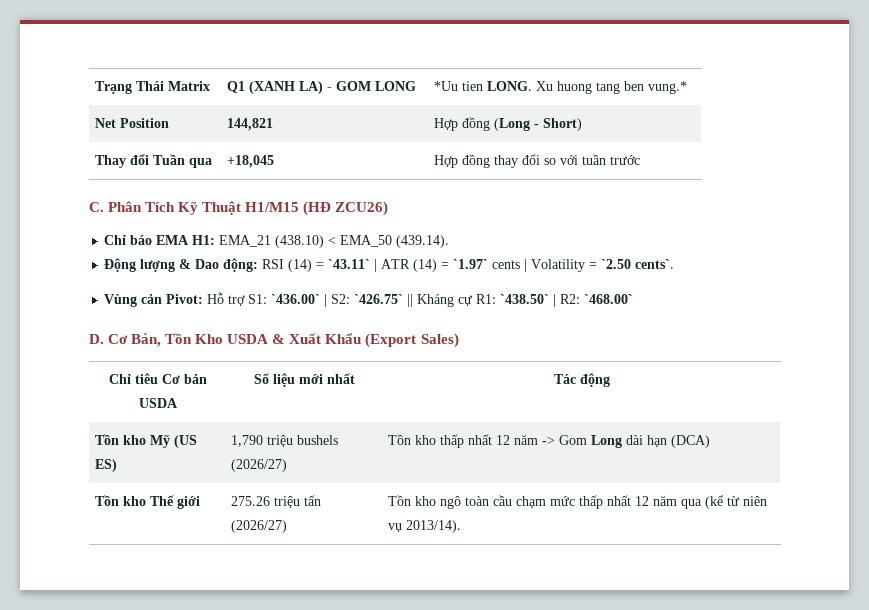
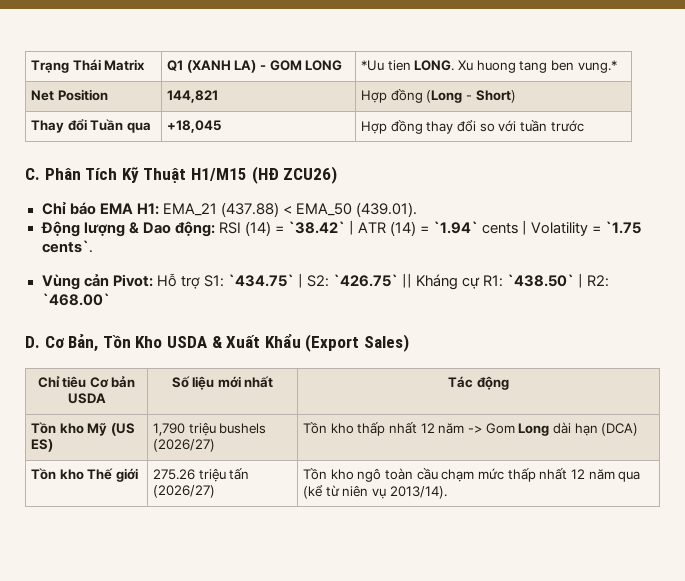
- Chỉ báo EMA H1: EMA_21 (438.10) < EMA_50 (439.14).
+ Chỉ báo EMA H1: EMA_21 (437.88) < EMA_50 (439.01).
- Động lượng & Dao động: RSI (14) = `43.11` | ATR (14) = `1.97` cents | Volatility = `2.50 cents`.
+ Động lượng & Dao động: RSI (14) = `38.42` | ATR (14) = `1.94` cents | Volatility = `1.75 cents`.
- Vùng cản Pivot: Hỗ trợ S1: `436.00` | S2: `426.75` || Kháng cự R1: `438.50` | R2: `468.00`
+ Vùng cản Pivot: Hỗ trợ S1: `434.75` | S2: `426.75` || Kháng cự R1: `438.50` | R2: `468.00`

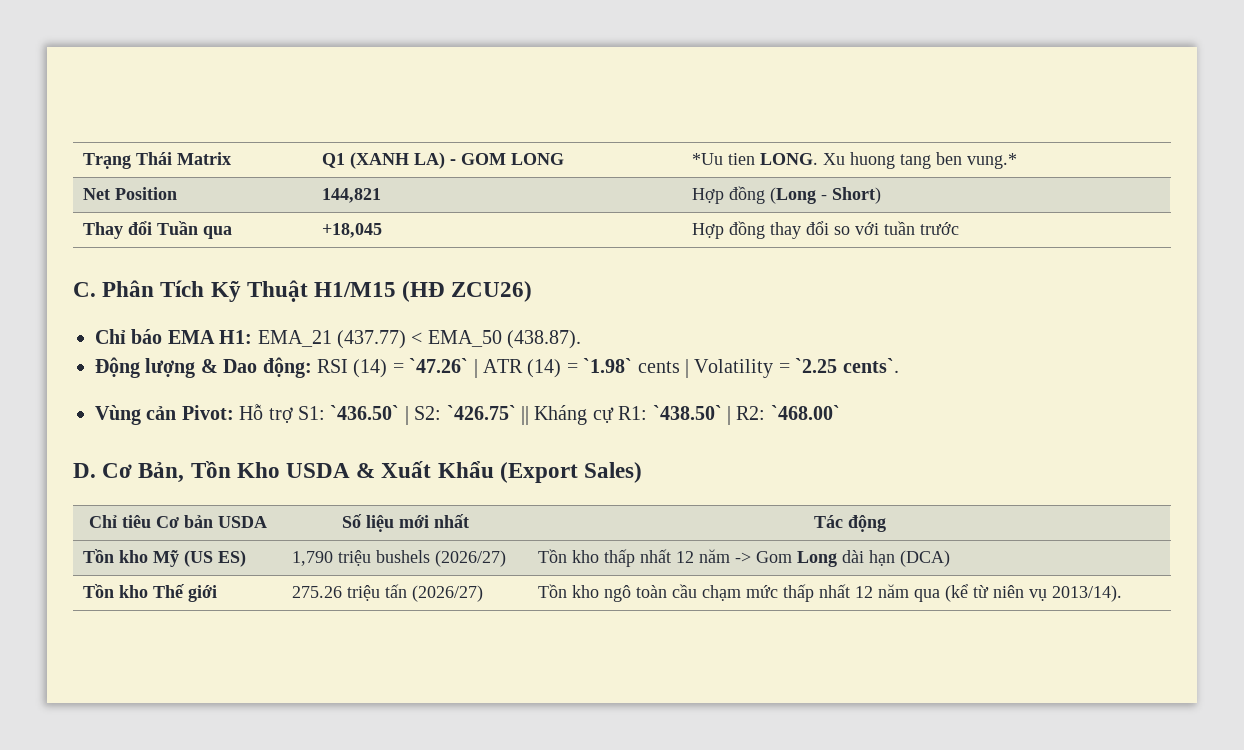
- Chỉ báo EMA H1: EMA_21 (437.88) < EMA_50 (439.01).
+ Chỉ báo EMA H1: EMA_21 (437.77) < EMA_50 (438.87).
- Động lượng & Dao động: RSI (14) = `38.42` | ATR (14) = `1.94` cents | Volatility = `1.75 cents`.
+ Động lượng & Dao động: RSI (14) = `47.26` | ATR (14) = `1.98` cents | Volatility = `2.25 cents`.
- Vùng cản Pivot: Hỗ trợ S1: `434.75` | S2: `426.75` || Kháng cự R1: `438.50` | R2: `468.00`
+ Vùng cản Pivot: Hỗ trợ S1: `436.50` | S2: `426.75` || Kháng cự R1: `438.50` | R2: `468.00`

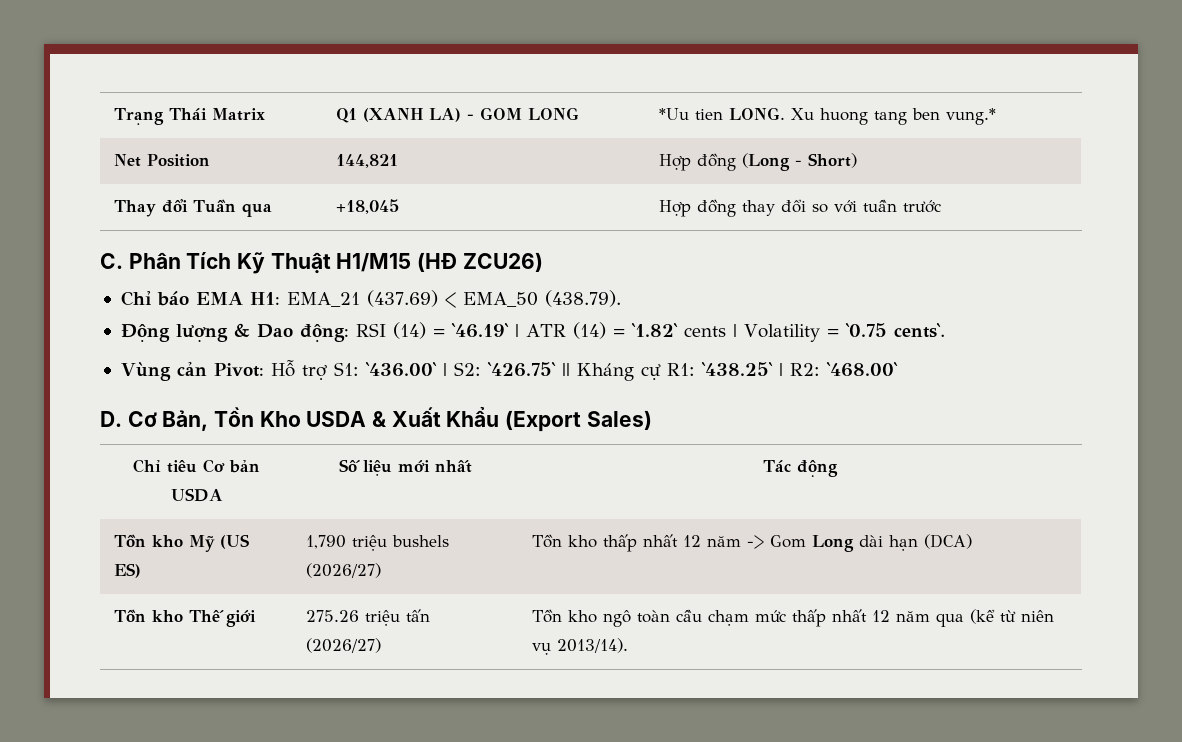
- Chỉ báo EMA H1: EMA_21 (437.77) < EMA_50 (438.87).
+ Chỉ báo EMA H1: EMA_21 (437.69) < EMA_50 (438.79).
- Động lượng & Dao động: RSI (14) = `47.26` | ATR (14) = `1.98` cents | Volatility = `2.25 cents`.
+ Động lượng & Dao động: RSI (14) = `46.19` | ATR (14) = `1.82` cents | Volatility = `0.75 cents`.
- Vùng cản Pivot: Hỗ trợ S1: `436.50` | S2: `426.75` || Kháng cự R1: `438.50` | R2: `468.00`
+ Vùng cản Pivot: Hỗ trợ S1: `436.00` | S2: `426.75` || Kháng cự R1: `438.25` | R2: `468.00`

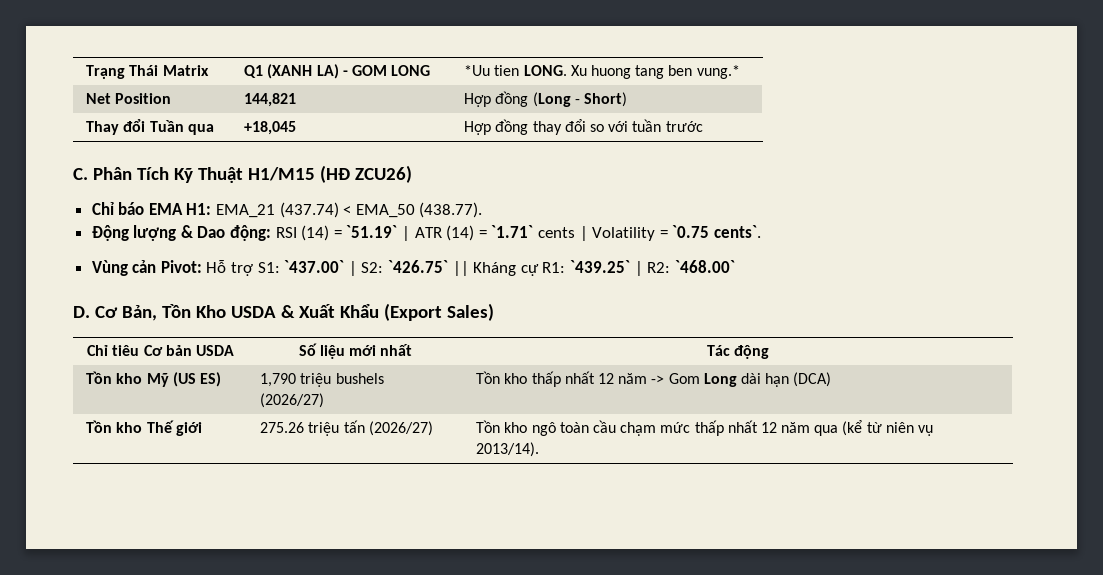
- Chỉ báo EMA H1: EMA_21 (437.69) < EMA_50 (438.79).
+ Chỉ báo EMA H1: EMA_21 (437.74) < EMA_50 (438.77).
- Động lượng & Dao động: RSI (14) = `46.19` | ATR (14) = `1.82` cents | Volatility = `0.75 cents`.
+ Động lượng & Dao động: RSI (14) = `51.19` | ATR (14) = `1.71` cents | Volatility = `0.75 cents`.
- Vùng cản Pivot: Hỗ trợ S1: `436.00` | S2: `426.75` || Kháng cự R1: `438.25` | R2: `468.00`
+ Vùng cản Pivot: Hỗ trợ S1: `437.00` | S2: `426.75` || Kháng cự R1: `439.25` | R2: `468.00`

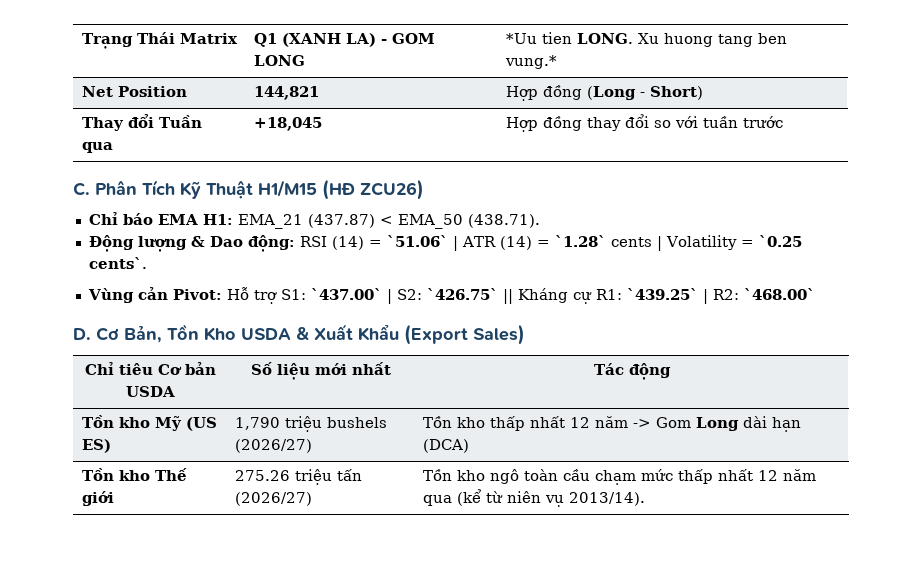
- Chỉ báo EMA H1: EMA_21 (437.74) < EMA_50 (438.77).
+ Chỉ báo EMA H1: EMA_21 (437.87) < EMA_50 (438.71).
- Động lượng & Dao động: RSI (14) = `51.19` | ATR (14) = `1.71` cents | Volatility = `0.75 cents`.
+ Động lượng & Dao động: RSI (14) = `51.06` | ATR (14) = `1.28` cents | Volatility = `0.25 cents`.

